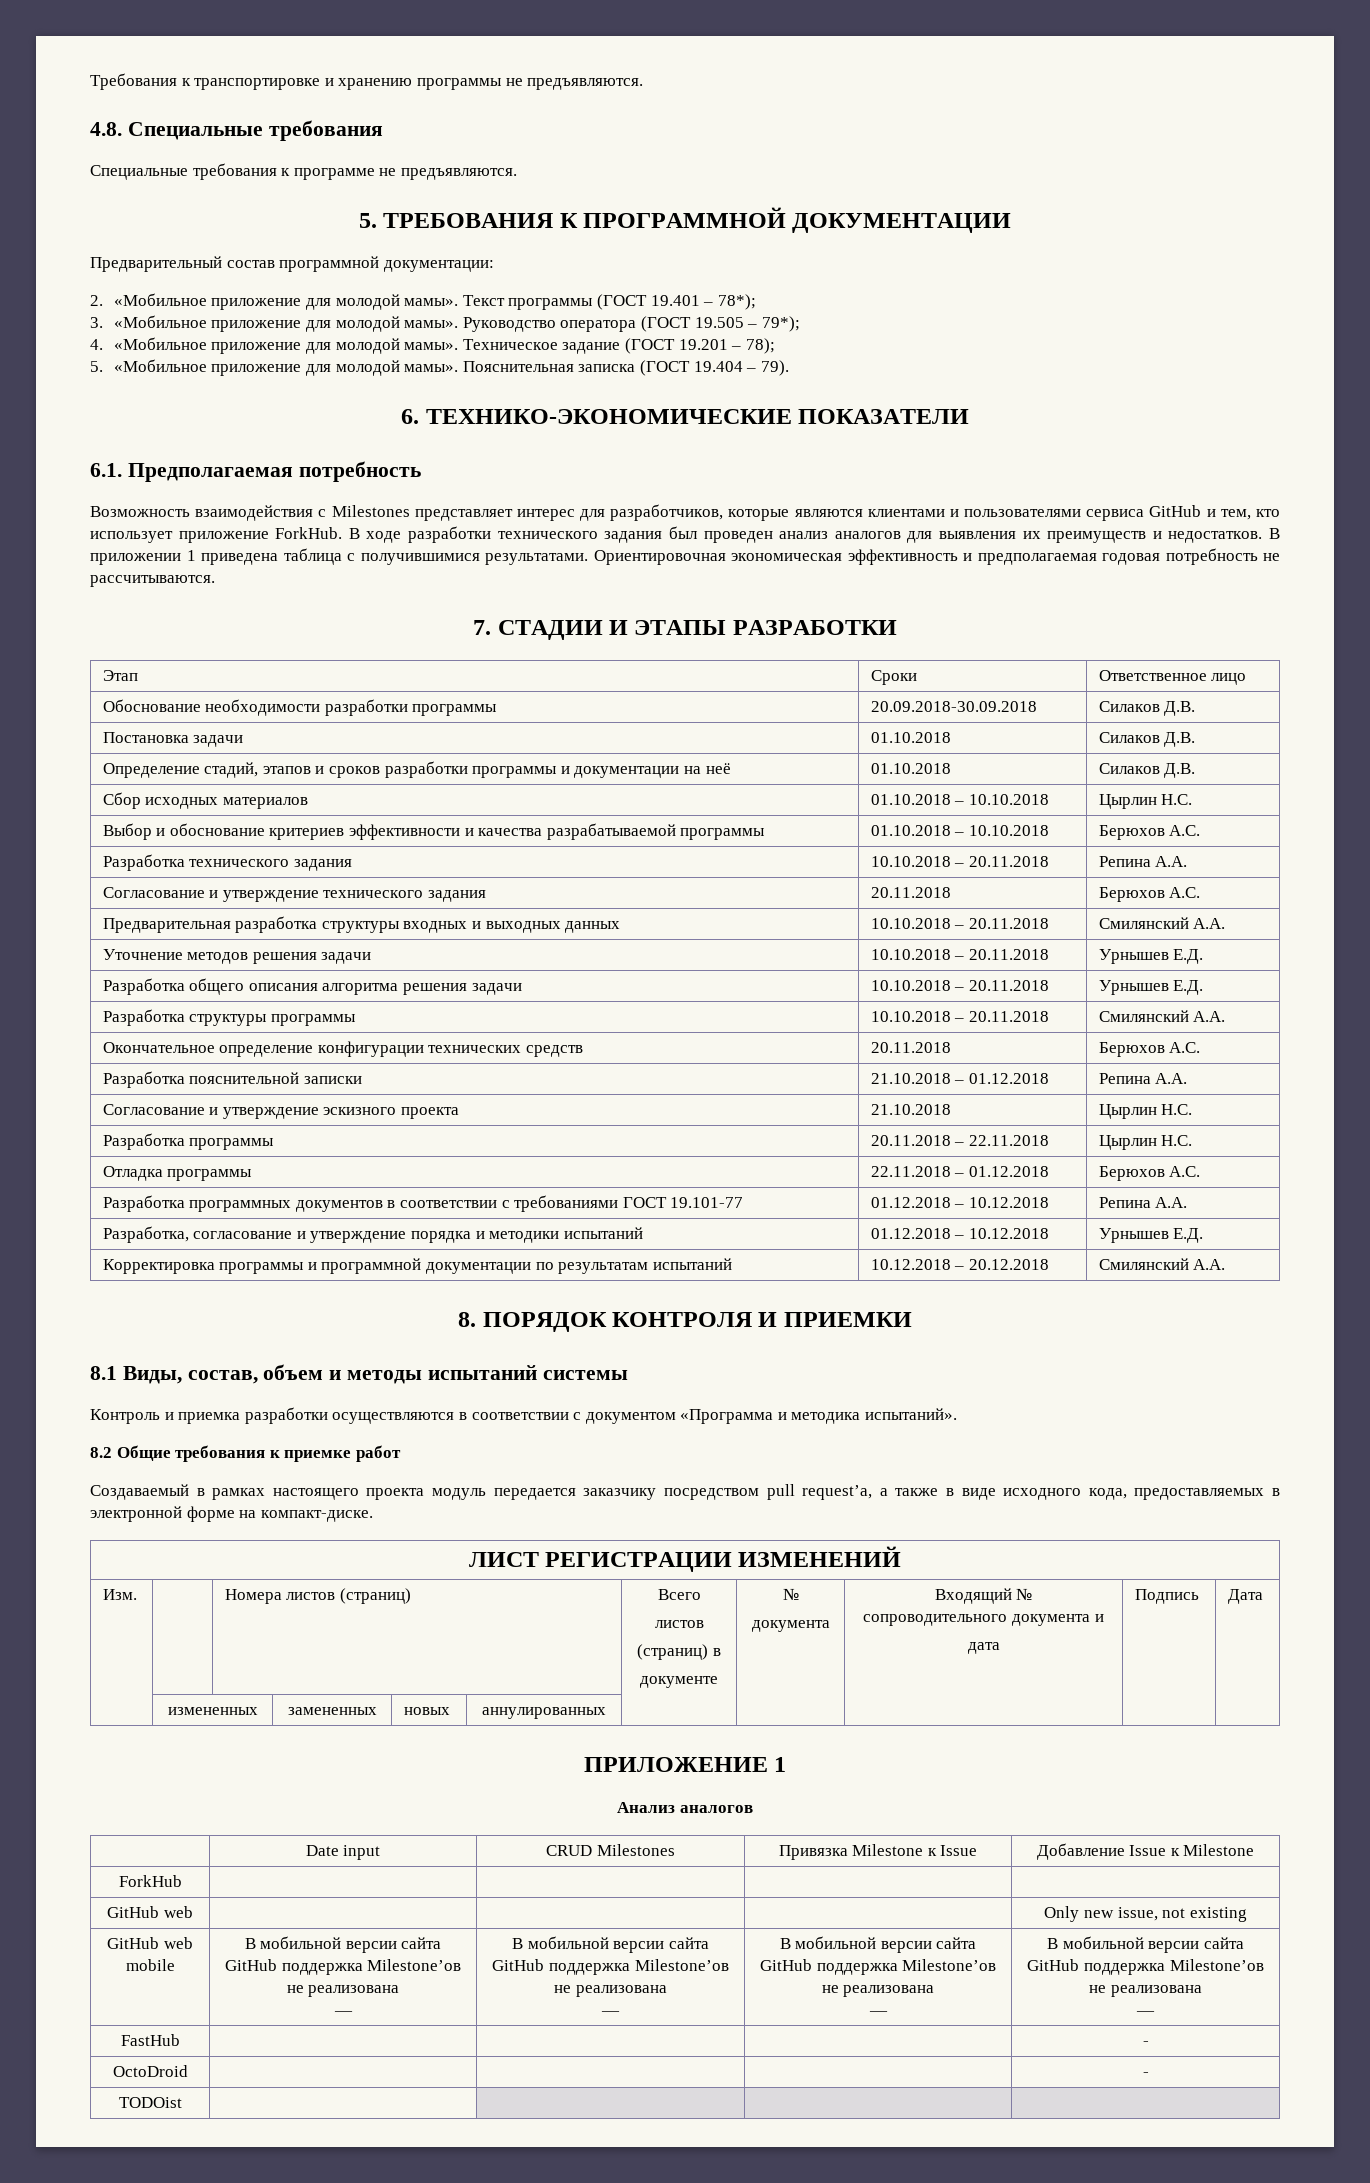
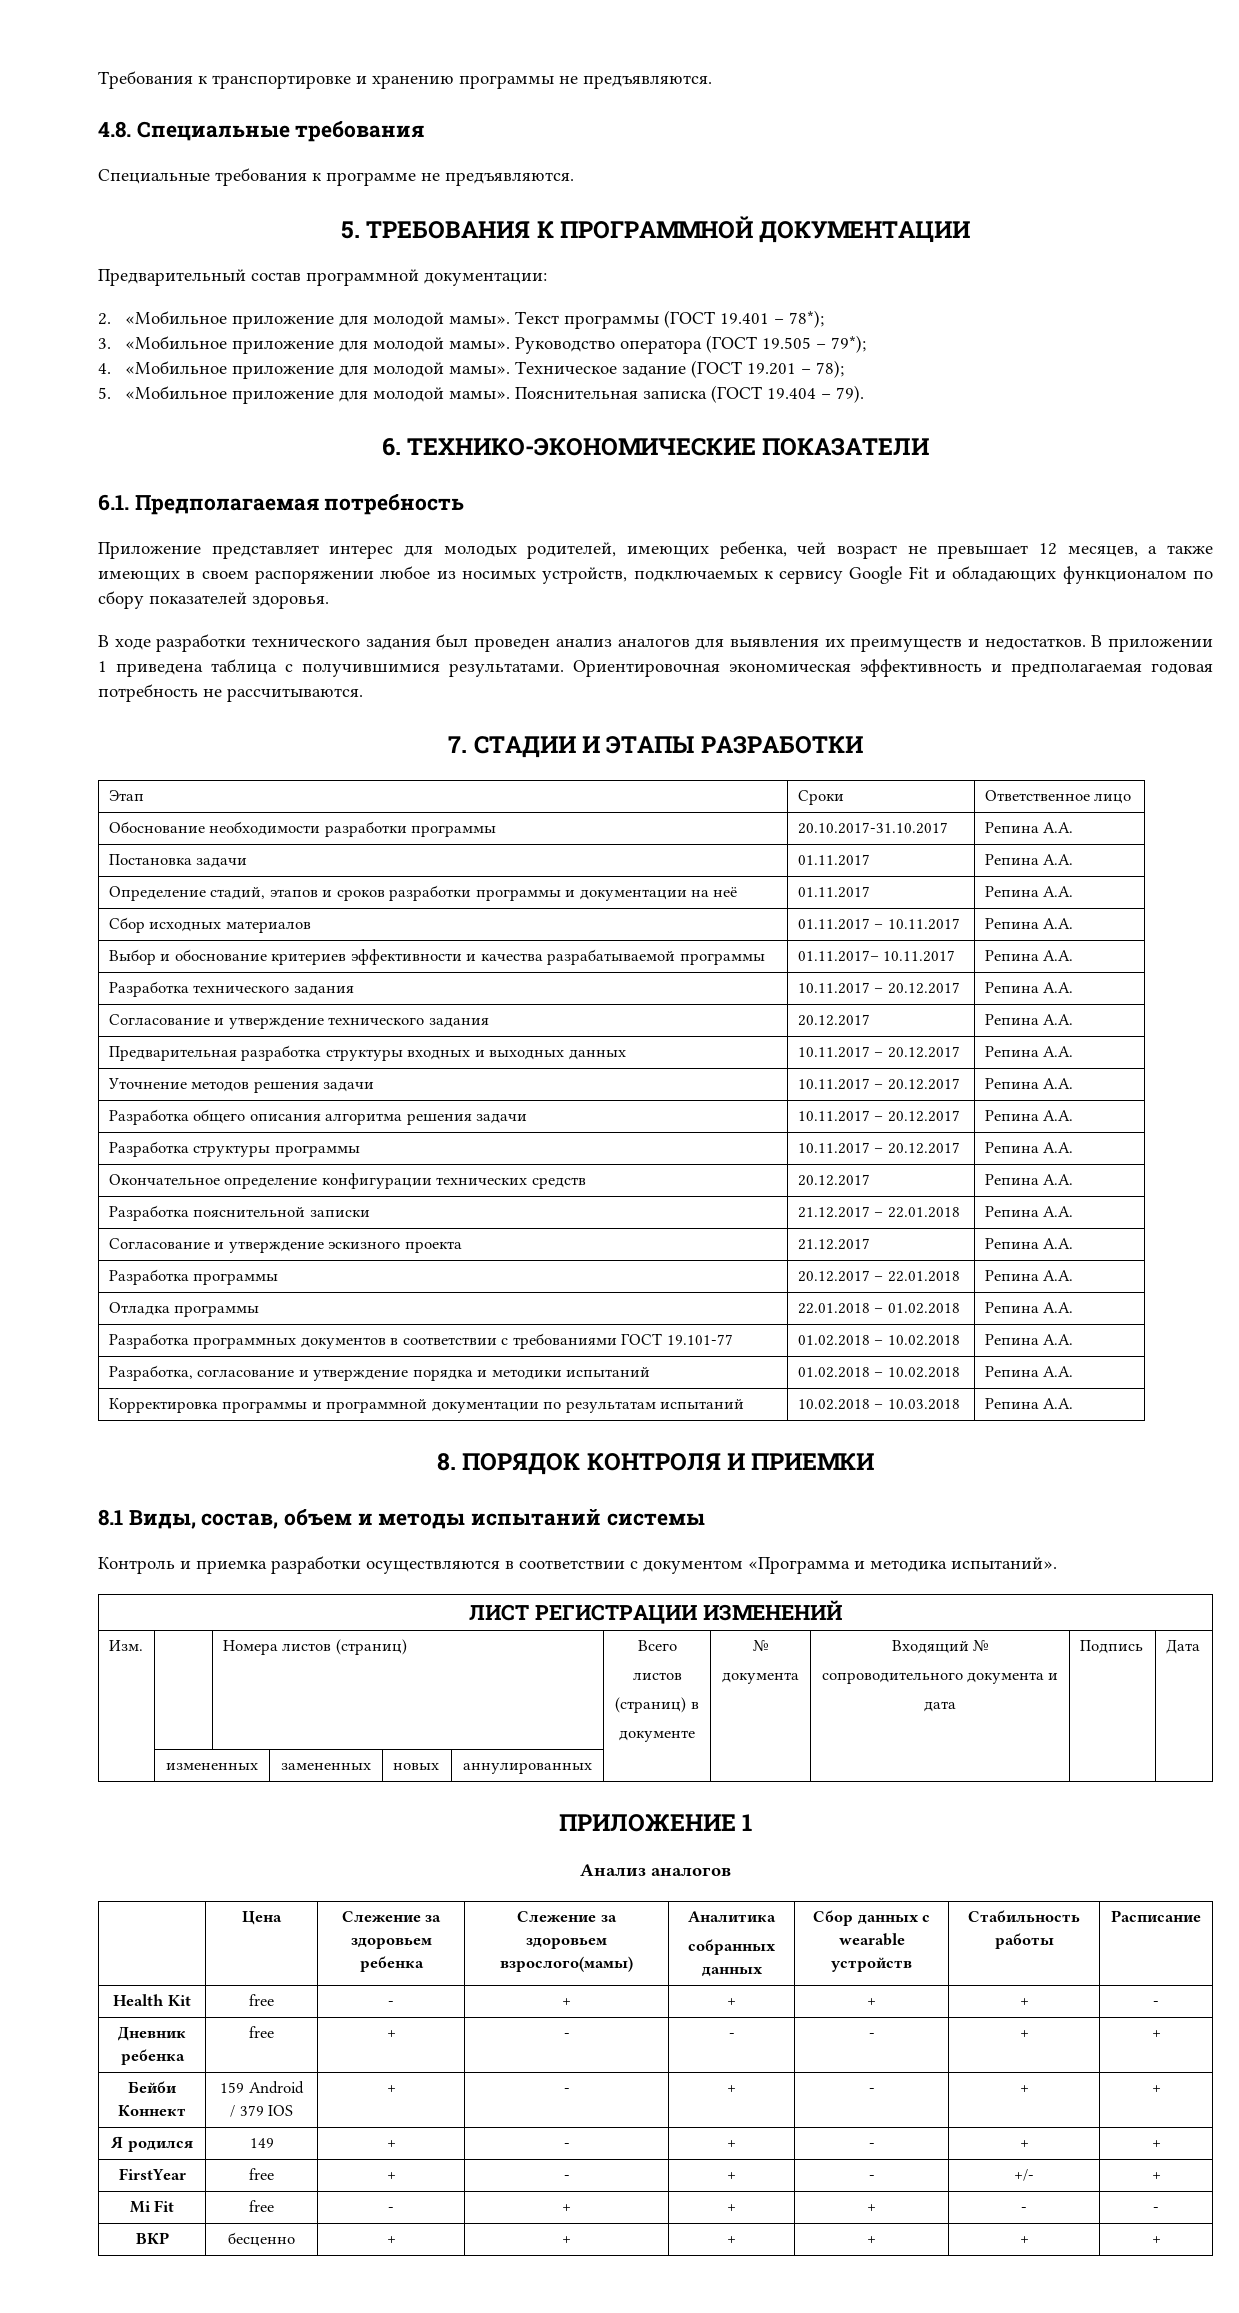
- Возможность взаимодействия с Milestones представляет интерес для разработчиков, которые являются клиентами и пользователями сервиса GitHub и тем, кто использует приложение ForkHub. В ходе разработки технического задания был проведен анализ аналогов для выявления их преимуществ и недостатков.
+ Приложение представляет интерес для молодых родителей, имеющих ребенка, чей возраст не превышает 12 месяцев, а также имеющих в своем распоряжении любое из носимых устройств, подключаемых к сервису Google Fit и обладающих функционалом по сбору показателей здоровья.
+ В ходе разработки технического задания был проведен анализ аналогов для выявления их преимуществ и недостатков.
- Обоснование необходимости разработки программы | 20.09.2018-30.09.2018 | Силаков Д.В.
+ Обоснование необходимости разработки программы | 20.10.2017-31.10.2017 | Репина А.А.
- Постановка задачи | 01.10.2018 | Силаков Д.В.
+ Постановка задачи | 01.11.2017 | Репина А.А.
- Определение стадий, этапов и сроков разработки программы и документации на неё | 01.10.2018 | Силаков Д.В.
+ Определение стадий, этапов и сроков разработки программы и документации на неё | 01.11.2017 | Репина А.А.
- Сбор исходных материалов | 01.10.2018 – 10.10.2018 | Цырлин Н.С.
+ Сбор исходных материалов | 01.11.2017 – 10.11.2017 | Репина А.А.
- Выбор и обоснование критериев эффективности и качества разрабатываемой программы | 01.10.2018 – 10.10.2018 | Берюхов А.С.
+ Выбор и обоснование критериев эффективности и качества разрабатываемой программы | 01.11.2017– 10.11.2017 | Репина А.А.
- Разработка технического задания | 10.10.2018 – 20.11.2018 | Репина А.А.
+ Разработка технического задания | 10.11.2017 – 20.12.2017 | Репина А.А.
- Согласование и утверждение технического задания | 20.11.2018 | Берюхов А.С.
+ Согласование и утверждение технического задания | 20.12.2017 | Репина А.А.
- Предварительная разработка структуры входных и выходных данных | 10.10.2018 – 20.11.2018 | Смилянский А.А.
+ Предварительная разработка структуры входных и выходных данных | 10.11.2017 – 20.12.2017 | Репина А.А.
- Уточнение методов решения задачи | 10.10.2018 – 20.11.2018 | Урнышев Е.Д.
+ Уточнение методов решения задачи | 10.11.2017 – 20.12.2017 | Репина А.А.
- Разработка общего описания алгоритма решения задачи | 10.10.2018 – 20.11.2018 | Урнышев Е.Д.
+ Разработка общего описания алгоритма решения задачи | 10.11.2017 – 20.12.2017 | Репина А.А.
- Разработка структуры программы | 10.10.2018 – 20.11.2018 | Смилянский А.А.
+ Разработка структуры программы | 10.11.2017 – 20.12.2017 | Репина А.А.
- Окончательное определение конфигурации технических средств | 20.11.2018 | Берюхов А.С.
+ Окончательное определение конфигурации технических средств | 20.12.2017 | Репина А.А.
- Разработка пояснительной записки | 21.10.2018 – 01.12.2018 | Репина А.А.
+ Разработка пояснительной записки | 21.12.2017 – 22.01.2018 | Репина А.А.
- Согласование и утверждение эскизного проекта | 21.10.2018 | Цырлин Н.С.
+ Согласование и утверждение эскизного проекта | 21.12.2017 | Репина А.А.
- Разработка программы | 20.11.2018 – 22.11.2018 | Цырлин Н.С.
- Отладка программы | 22.11.2018 – 01.12.2018 | Берюхов А.С.
+ Разработка программы | 20.12.2017 – 22.01.2018 | Репина А.А.
+ Отладка программы | 22.01.2018 – 01.02.2018 | Репина А.А.
- Разработка программных документов в соответствии с требованиями ГОСТ 19.101-77 | 01.12.2018 – 10.12.2018 | Репина А.А.
+ Разработка программных документов в соответствии с требованиями ГОСТ 19.101-77 | 01.02.2018 – 10.02.2018 | Репина А.А.
- Разработка, согласование и утверждение порядка и методики испытаний | 01.12.2018 – 10.12.2018 | Урнышев Е.Д.
+ Разработка, согласование и утверждение порядка и методики испытаний | 01.02.2018 – 10.02.2018 | Репина А.А.
- Корректировка программы и программной документации по результатам испытаний | 10.12.2018 – 20.12.2018 | Смилянский А.А.
+ Корректировка программы и программной документации по результатам испытаний | 10.02.2018 – 10.03.2018 | Репина А.А.
- 8.2 Общие требования к приемке работ
- Создаваемый в рамках настоящего проекта модуль передается заказчику посредством pull request’а, а также в виде исходного кода, предоставляемых в электронной форме на компакт-диске.
- | Date input | CRUD Milestones | Привязка Milestone к Issue | Добавление Issue к Milestone
- ForkHub | | | |
- GitHub web | | | | Only new issue, not existing
- GitHub web mobile | В мобильной версии сайта GitHub поддержка Milestone’ов не реализована
- — | В мобильной версии сайта GitHub поддержка Milestone’ов не реализована
- — | В мобильной версии сайта GitHub поддержка Milestone’ов не реализована
- — | В мобильной версии сайта GitHub поддержка Milestone’ов не реализована
- —
- FastHub | | | | -
- OctoDroid | | | | -
- TODOist | | | |
+ | Цена | Слежение за здоровьем ребенка | Слежение за здоровьем взрослого(мамы) | Аналитика
+ собранных данных | Сбор данных с wearable устройств | Стабильность работы | Расписание
+ Health Kit | free | - | + | + | + | + | -
+ Дневник ребенка | free | + | - | - | - | + | +
+ Бейби Коннект | 159 Android / 379 IOS | + | - | + | - | + | +
+ Я родился | 149 | + | - | + | - | + | +
+ FirstYear | free | + | - | + | - | +/- | +
+ Mi Fit | free | - | + | + | + | - | -
+ ВКР | бесценно | + | + | + | + | + | +

